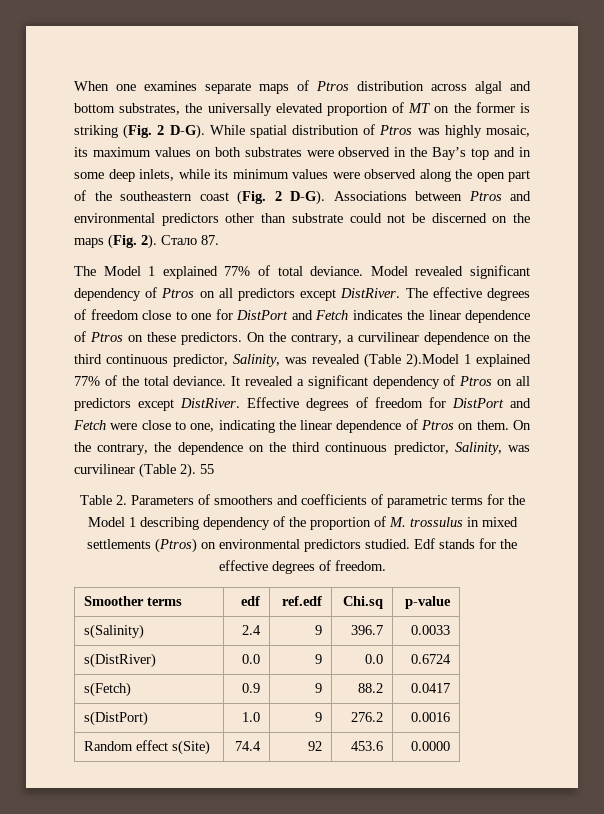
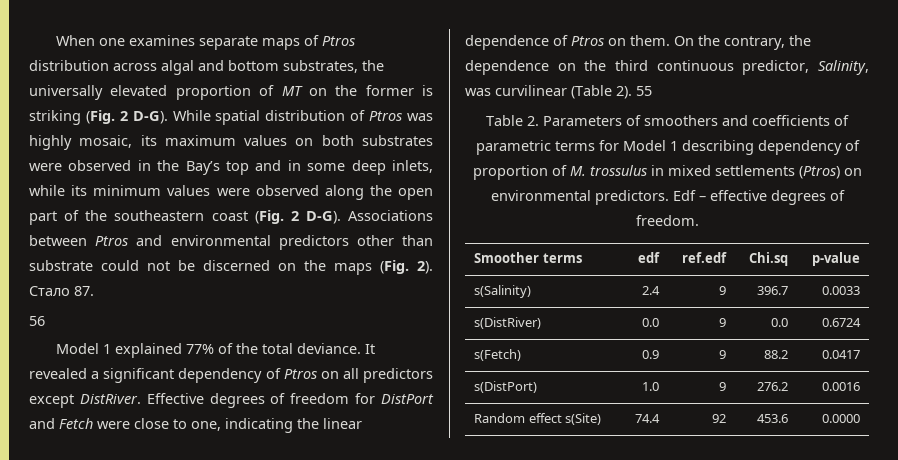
- The Model 1 explained 77% of total deviance. Model revealed significant dependency of Ptros on all predictors except DistRiver. The effective degrees of freedom close to one for DistPort and Fetch indicates the linear dependence of Ptros on these predictors. On the contrary, a curvilinear dependence on the third continuous predictor, Salinity, was revealed (Table 2).Model 1 explained 77% of the total deviance.
+ 56
+ Model 1 explained 77% of the total deviance.
- Table 2. Parameters of smoothers and coefficients of parametric terms for the Model 1 describing dependency of the proportion of M. trossulus in mixed settlements (Ptros) on environmental predictors studied. Edf stands for the effective degrees of freedom.
+ Table 2. Parameters of smoothers and coefficients of parametric terms for Model 1 describing dependency of proportion of M. trossulus in mixed settlements (Ptros) on environmental predictors. Edf – effective degrees of freedom.

